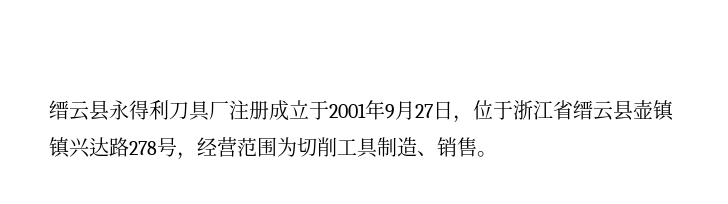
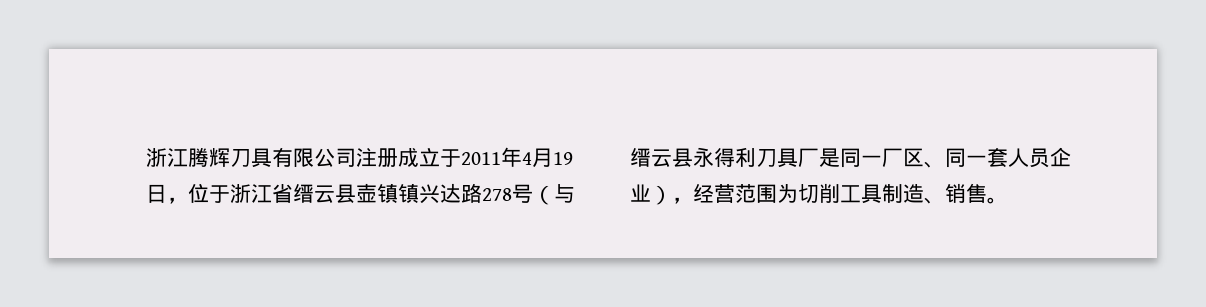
- 缙云县永得利刀具厂注册成立于2001年9月27日，位于浙江省缙云县壶镇镇兴达路278号，经营范围为切削工具制造、销售。
+ 浙江腾辉刀具有限公司注册成立于2011年4月19日，位于浙江省缙云县壶镇镇兴达路278号（与缙云县永得利刀具厂是同一厂区、同一套人员企业），经营范围为切削工具制造、销售。

